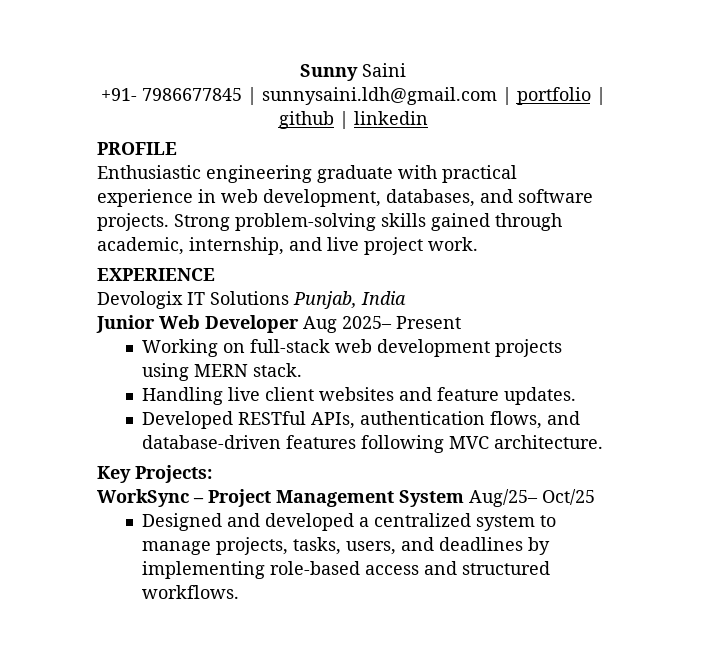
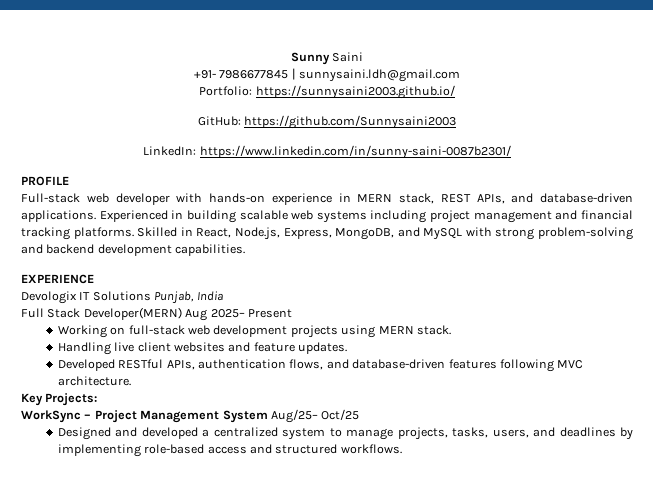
- +91- 7986677845 | sunnysaini.ldh@gmail.com | portfolio | github | linkedin
+ +91- 7986677845 | sunnysaini.ldh@gmail.com
+ Portfolio: https://sunnysaini2003.github.io/
+ GitHub: https://github.com/Sunnysaini2003
+ LinkedIn: https://www.linkedin.com/in/sunny-saini-0087b2301/
  PROFILE
- Enthusiastic engineering graduate with practical experience in web development, databases, and software projects. Strong problem-solving skills gained through academic, internship, and live project work.
+ Full-stack web developer with hands-on experience in MERN stack, REST APIs, and database-driven applications. Experienced in building scalable web systems including project management and financial tracking platforms. Skilled in React, Node.js, Express, MongoDB, and MySQL with strong problem-solving and backend development capabilities.
- Junior Web Developer Aug 2025– Present
+ Full Stack Developer(MERN) Aug 2025– Present

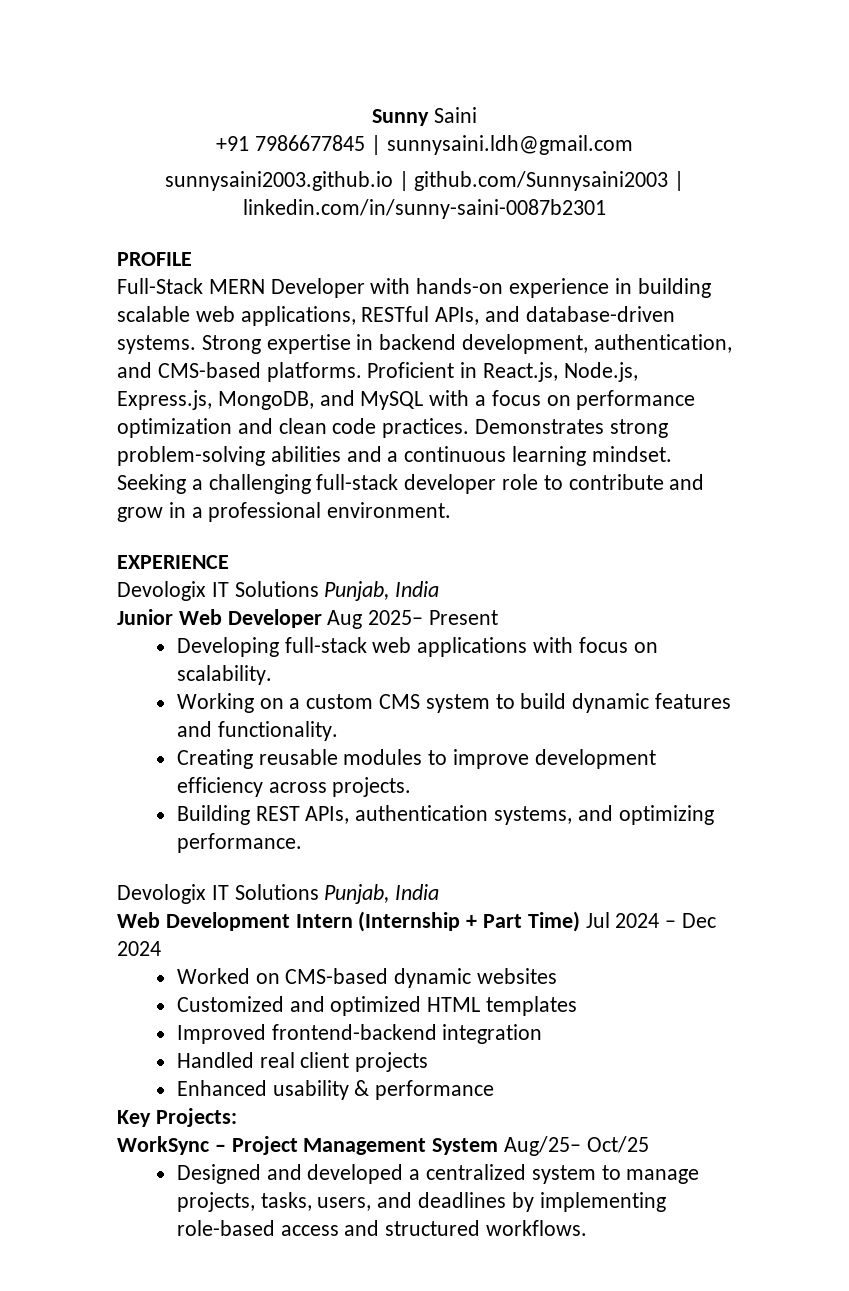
- +91- 7986677845 | sunnysaini.ldh@gmail.com
+ +91 7986677845 | sunnysaini.ldh@gmail.com
- Portfolio: https://sunnysaini2003.github.io/
- GitHub: https://github.com/Sunnysaini2003
- LinkedIn: https://www.linkedin.com/in/sunny-saini-0087b2301/
+ sunnysaini2003.github.io | github.com/Sunnysaini2003 | linkedin.com/in/sunny-saini-0087b2301
  PROFILE
- Full-stack web developer with hands-on experience in MERN stack, REST APIs, and database-driven applications. Experienced in building scalable web systems including project management and financial tracking platforms. Skilled in React, Node.js, Express, MongoDB, and MySQL with strong problem-solving and backend development capabilities.
+ Full-Stack MERN Developer with hands-on experience in building scalable web applications, RESTful APIs, and database-driven systems. Strong expertise in backend development, authentication, and CMS-based platforms. Proficient in React.js, Node.js, Express.js, MongoDB, and MySQL with a focus on performance optimization and clean code practices. Demonstrates strong problem-solving abilities and a continuous learning mindset. Seeking a challenging full-stack developer role to contribute and grow in a professional environment.
- Full Stack Developer(MERN) Aug 2025– Present
+ Junior Web Developer Aug 2025– Present
- Working on full-stack web development projects using MERN stack.
- Handling live client websites and feature updates.
- Developed RESTful APIs, authentication flows, and database-driven features following MVC architecture.
+ Developing full-stack web applications with focus on scalability.
+ Working on a custom CMS system to build dynamic features and functionality.
+ Creating reusable modules to improve development efficiency across projects.
+ Building REST APIs, authentication systems, and optimizing performance.
+ Devologix IT Solutions Punjab, India
+ Web Development Intern (Internship + Part Time) Jul 2024 – Dec 2024
+ Worked on CMS-based dynamic websites
+ Customized and optimized HTML templates
+ Improved frontend-backend integration
+ Handled real client projects
+ Enhanced usability & performance

